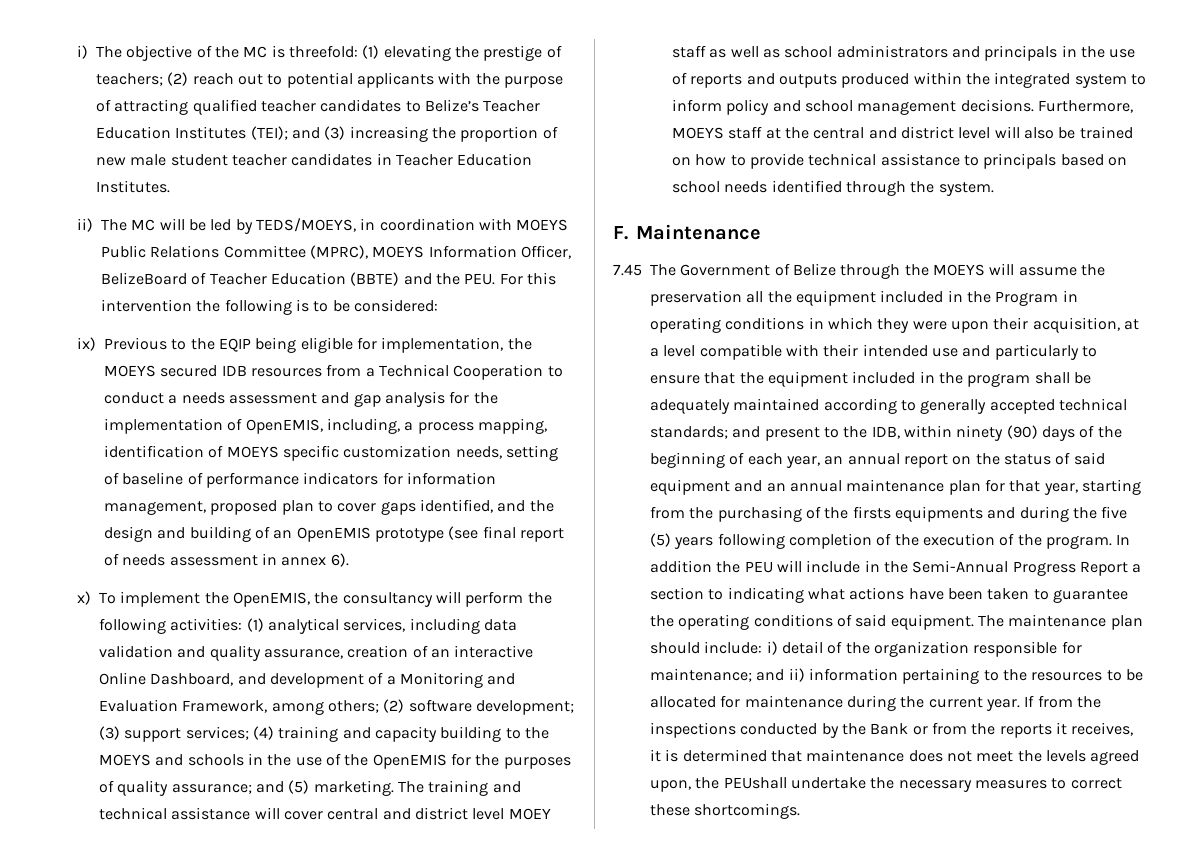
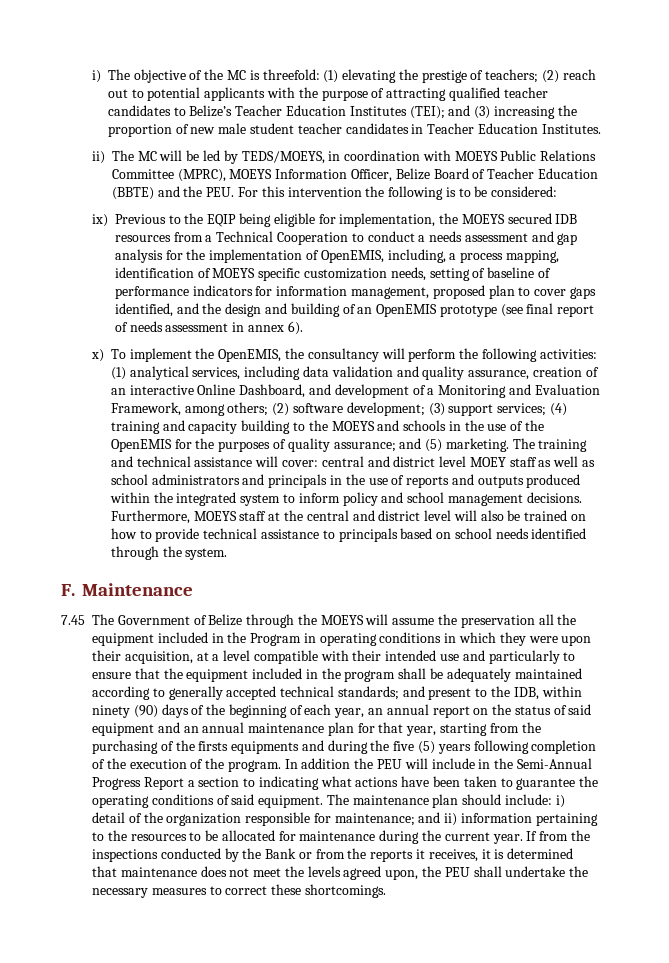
- ii) The MC will be led by TEDS/MOEYS, in coordination with MOEYS Public Relations Committee (MPRC), MOEYS Information Officer, BelizeBoard of Teacher Education (BBTE) and the PEU. For this intervention the following is to be considered:
+ ii) The MC will be led by TEDS/MOEYS, in coordination with MOEYS Public Relations Committee (MPRC), MOEYS Information Officer, Belize Board of Teacher Education (BBTE) and the PEU. For this intervention the following is to be considered:
- The training and technical assistance will cover central and district level MOEY staff as well as school administrators and principals in the use of reports and outputs produced within the integrated system to inform policy and school management decisions.
+ The training and technical assistance will cover: central and district level MOEY staff as well as school administrators and principals in the use of reports and outputs produced within the integrated system to inform policy and school management decisions.
- If from the inspections conducted by the Bank or from the reports it receives, it is determined that maintenance does not meet the levels agreed upon, the PEUshall undertake the necessary measures to correct these shortcomings.
+ If from the inspections conducted by the Bank or from the reports it receives, it is determined that maintenance does not meet the levels agreed upon, the PEU shall undertake the necessary measures to correct these shortcomings.

